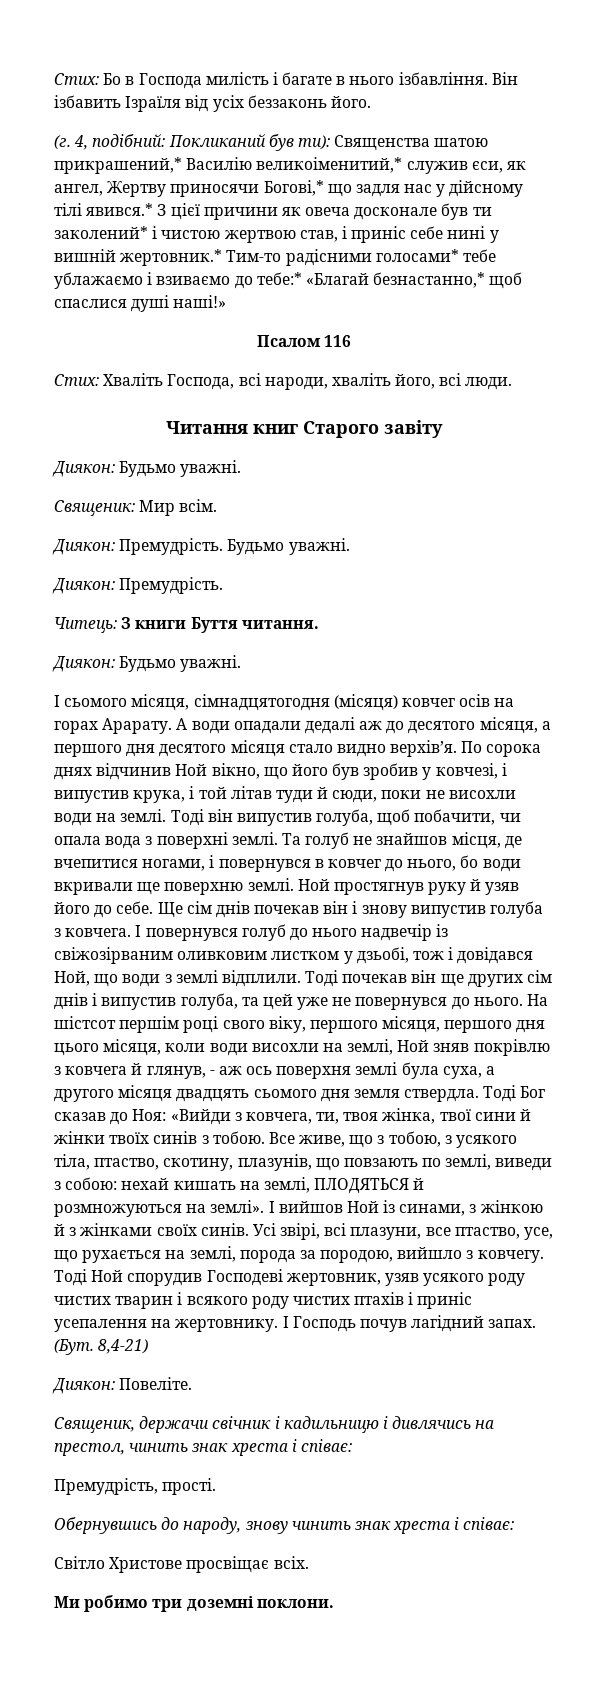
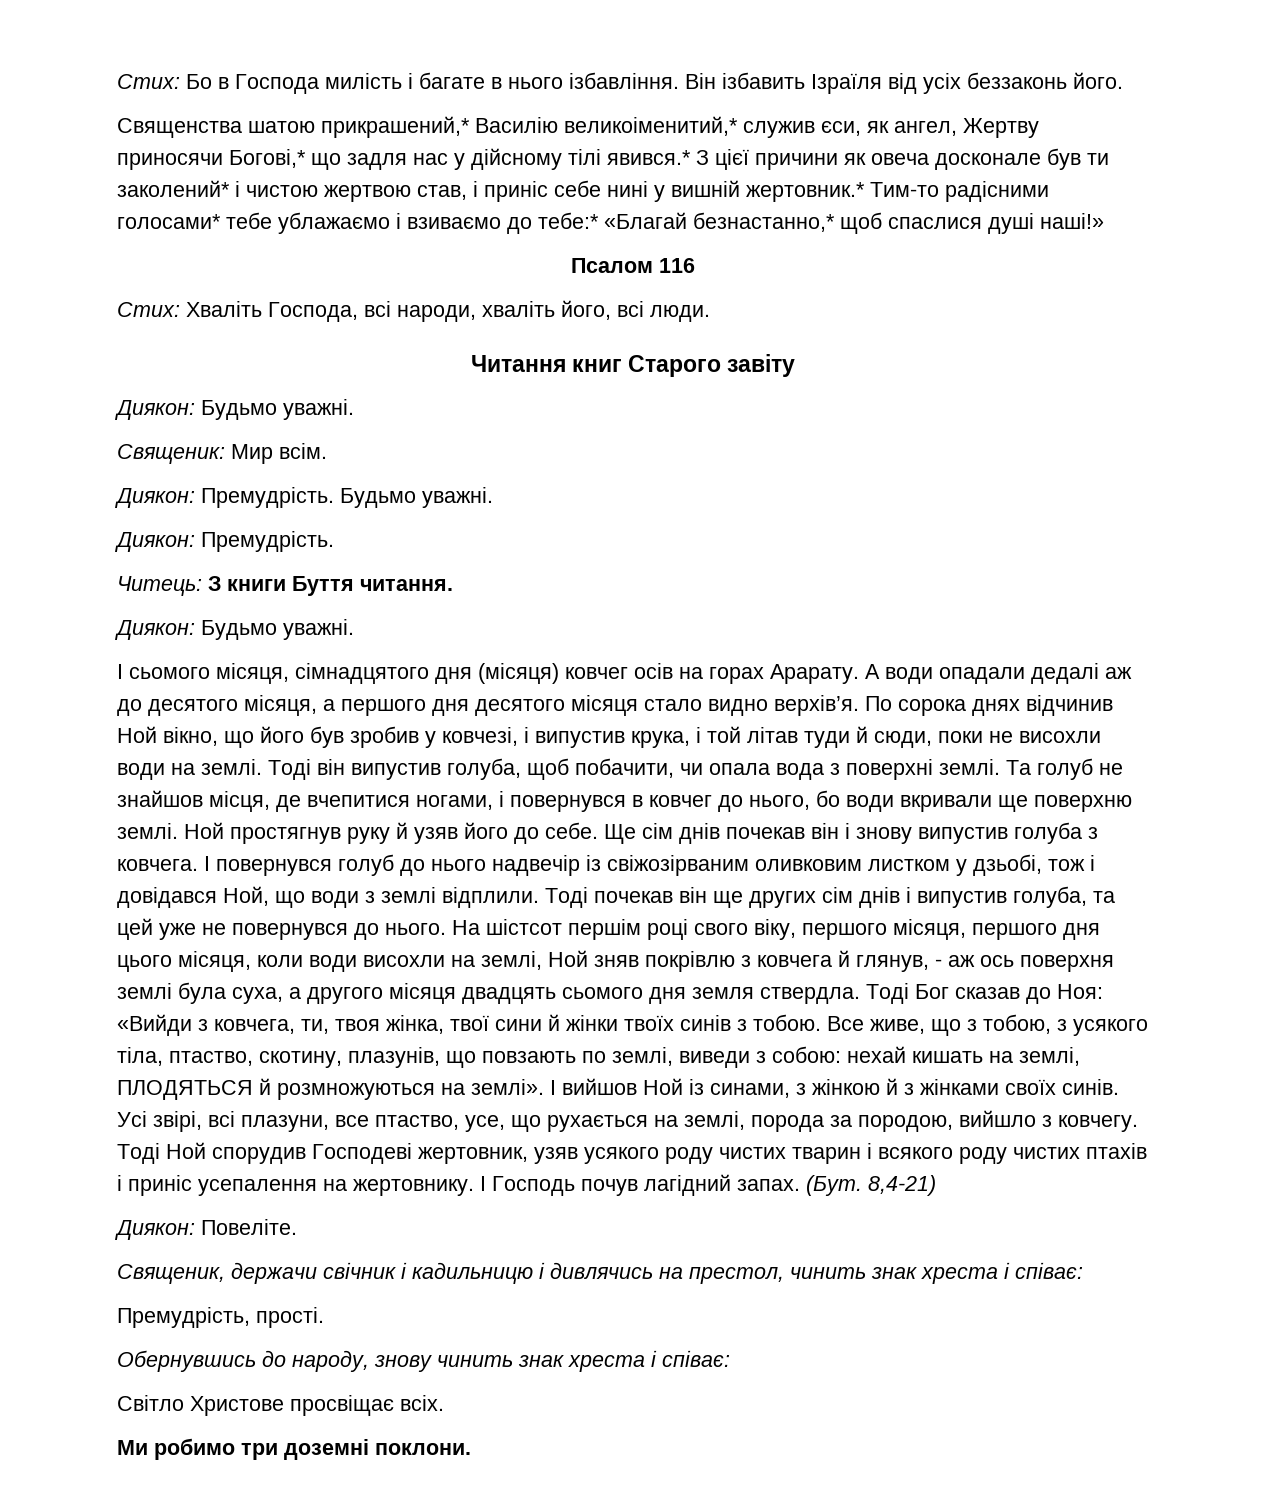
- (г. 4, подібний: Покликаний був ти): Священства шатою прикрашений,* Василію великоіменитий,* служив єси, як ангел, Жертву приносячи Богові,* що задля нас у дійсному тілі явився.* З цієї причини як овеча досконале був ти заколений* і чистою жертвою став, і приніс себе нині у вишній жертовник.* Тим-то радісними голосами* тебе ублажаємо і взиваємо до тебе:* «Благай безнастанно,* щоб спаслися душі наші!»
+ Священства шатою прикрашений,* Василію великоіменитий,* служив єси, як ангел, Жертву приносячи Богові,* що задля нас у дійсному тілі явився.* З цієї причини як овеча досконале був ти заколений* і чистою жертвою став, і приніс себе нині у вишній жертовник.* Тим-то радісними голосами* тебе ублажаємо і взиваємо до тебе:* «Благай безнастанно,* щоб спаслися душі наші!»
- І сьомого місяця, сімнадцятогодня (місяця) ковчег осів на горах Арарату.
+ І сьомого місяця, сімнадцятого дня (місяця) ковчег осів на горах Арарату.

